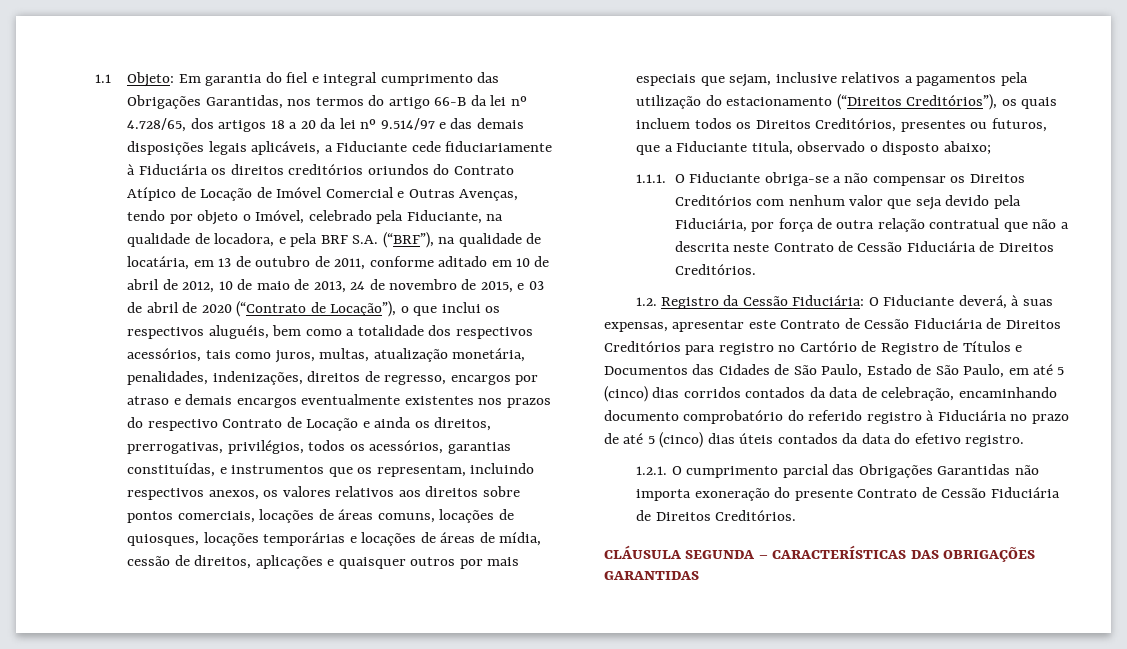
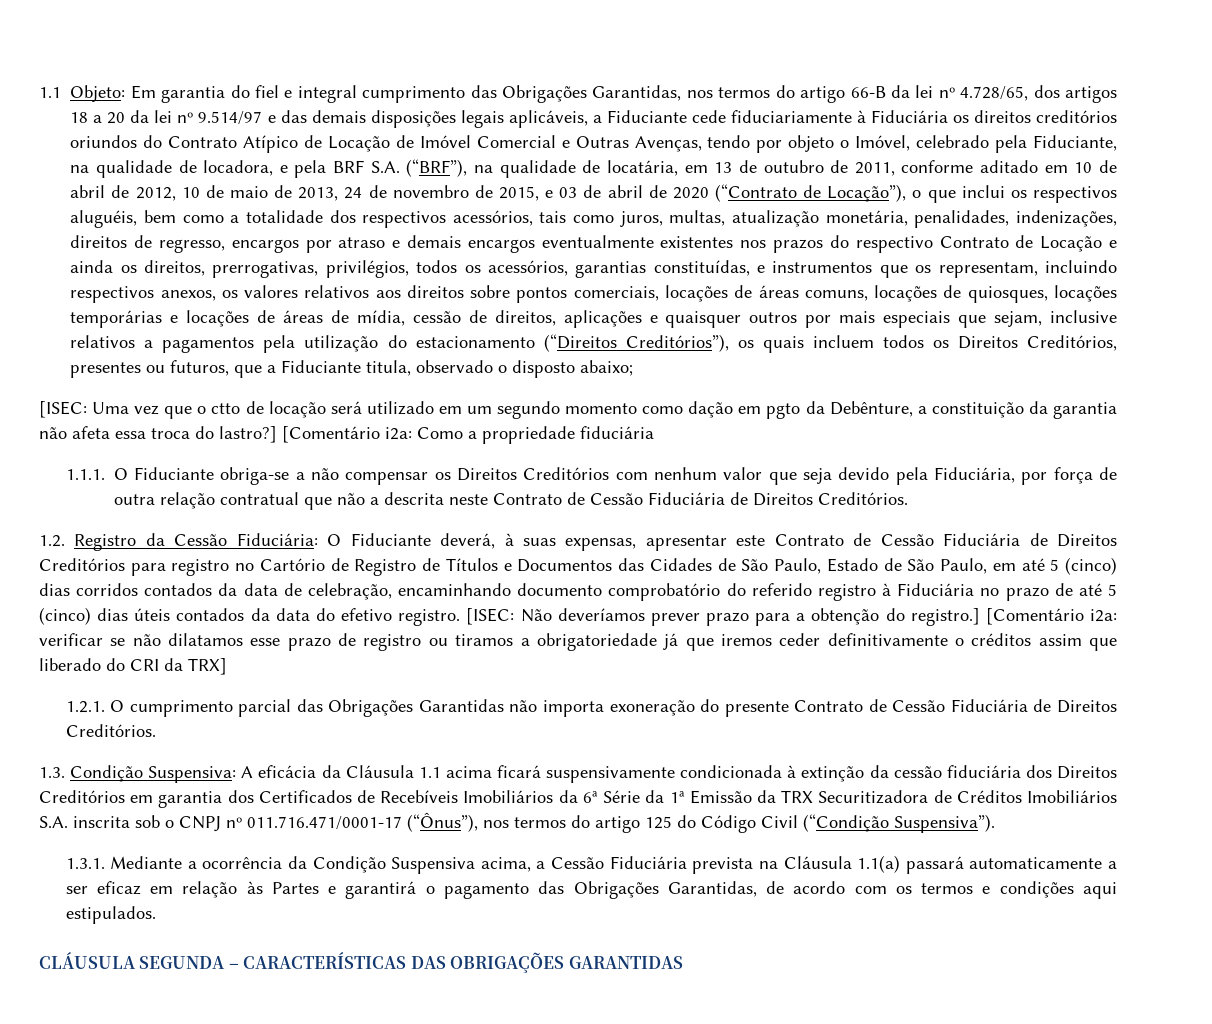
+ [ISEC: Uma vez que o ctto de locação será utilizado em um segundo momento como dação em pgto da Debênture, a constituição da garantia não afeta essa troca do lastro?] [Comentário i2a: Como a propriedade fiduciária
+ [ISEC: Não deveríamos prever prazo para a obtenção do registro.] [Comentário i2a: verificar se não dilatamos esse prazo de registro ou tiramos a obrigatoriedade já que iremos ceder definitivamente o créditos assim que liberado do CRI da TRX]
+ 1.3. Condição Suspensiva: A eficácia da Cláusula 1.1 acima ficará suspensivamente condicionada à extinção da cessão fiduciária dos Direitos Creditórios em garantia dos Certificados de Recebíveis Imobiliários da 6ª Série da 1ª Emissão da TRX Securitizadora de Créditos Imobiliários S.A. inscrita sob o CNPJ nº 011.716.471/0001-17 (“Ônus”), nos termos do artigo 125 do Código Civil (“Condição Suspensiva”).
+ 1.3.1. Mediante a ocorrência da Condição Suspensiva acima, a Cessão Fiduciária prevista na Cláusula 1.1(a) passará automaticamente a ser eficaz em relação às Partes e garantirá o pagamento das Obrigações Garantidas, de acordo com os termos e condições aqui estipulados.

